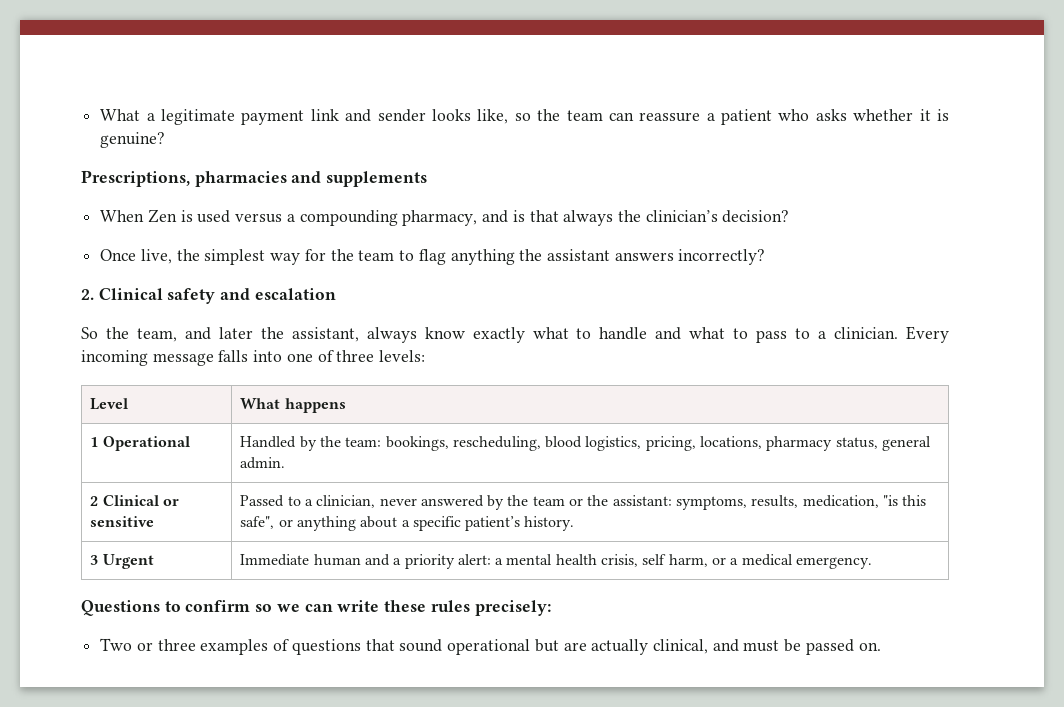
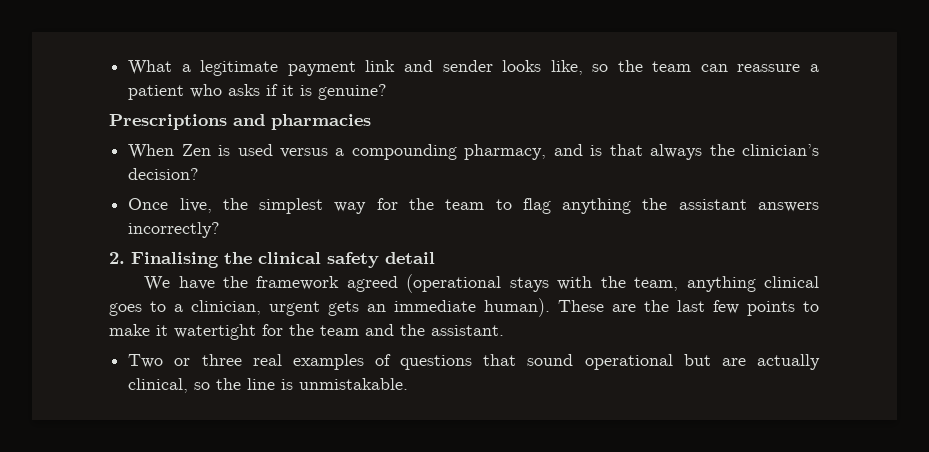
- What a legitimate payment link and sender looks like, so the team can reassure a patient who asks whether it is genuine?
+ What a legitimate payment link and sender looks like, so the team can reassure a patient who asks if it is genuine?
- Prescriptions, pharmacies and supplements
+ Prescriptions and pharmacies
- 2. Clinical safety and escalation
- So the team, and later the assistant, always know exactly what to handle and what to pass to a clinician. Every incoming message falls into one of three levels:
- Level | What happens
- 1 Operational | Handled by the team: bookings, rescheduling, blood logistics, pricing, locations, pharmacy status, general admin.
- 2 Clinical or sensitive | Passed to a clinician, never answered by the team or the assistant: symptoms, results, medication, "is this safe", or anything about a specific patient’s history.
- 3 Urgent | Immediate human and a priority alert: a mental health crisis, self harm, or a medical emergency.
- Questions to confirm so we can write these rules precisely:
+ 2. Finalising the clinical safety detail
+ We have the framework agreed (operational stays with the team, anything clinical goes to a clinician, urgent gets an immediate human). These are the last few points to make it watertight for the team and the assistant.
- Two or three examples of questions that sound operational but are actually clinical, and must be passed on.
+ Two or three real examples of questions that sound operational but are actually clinical, so the line is unmistakable.

